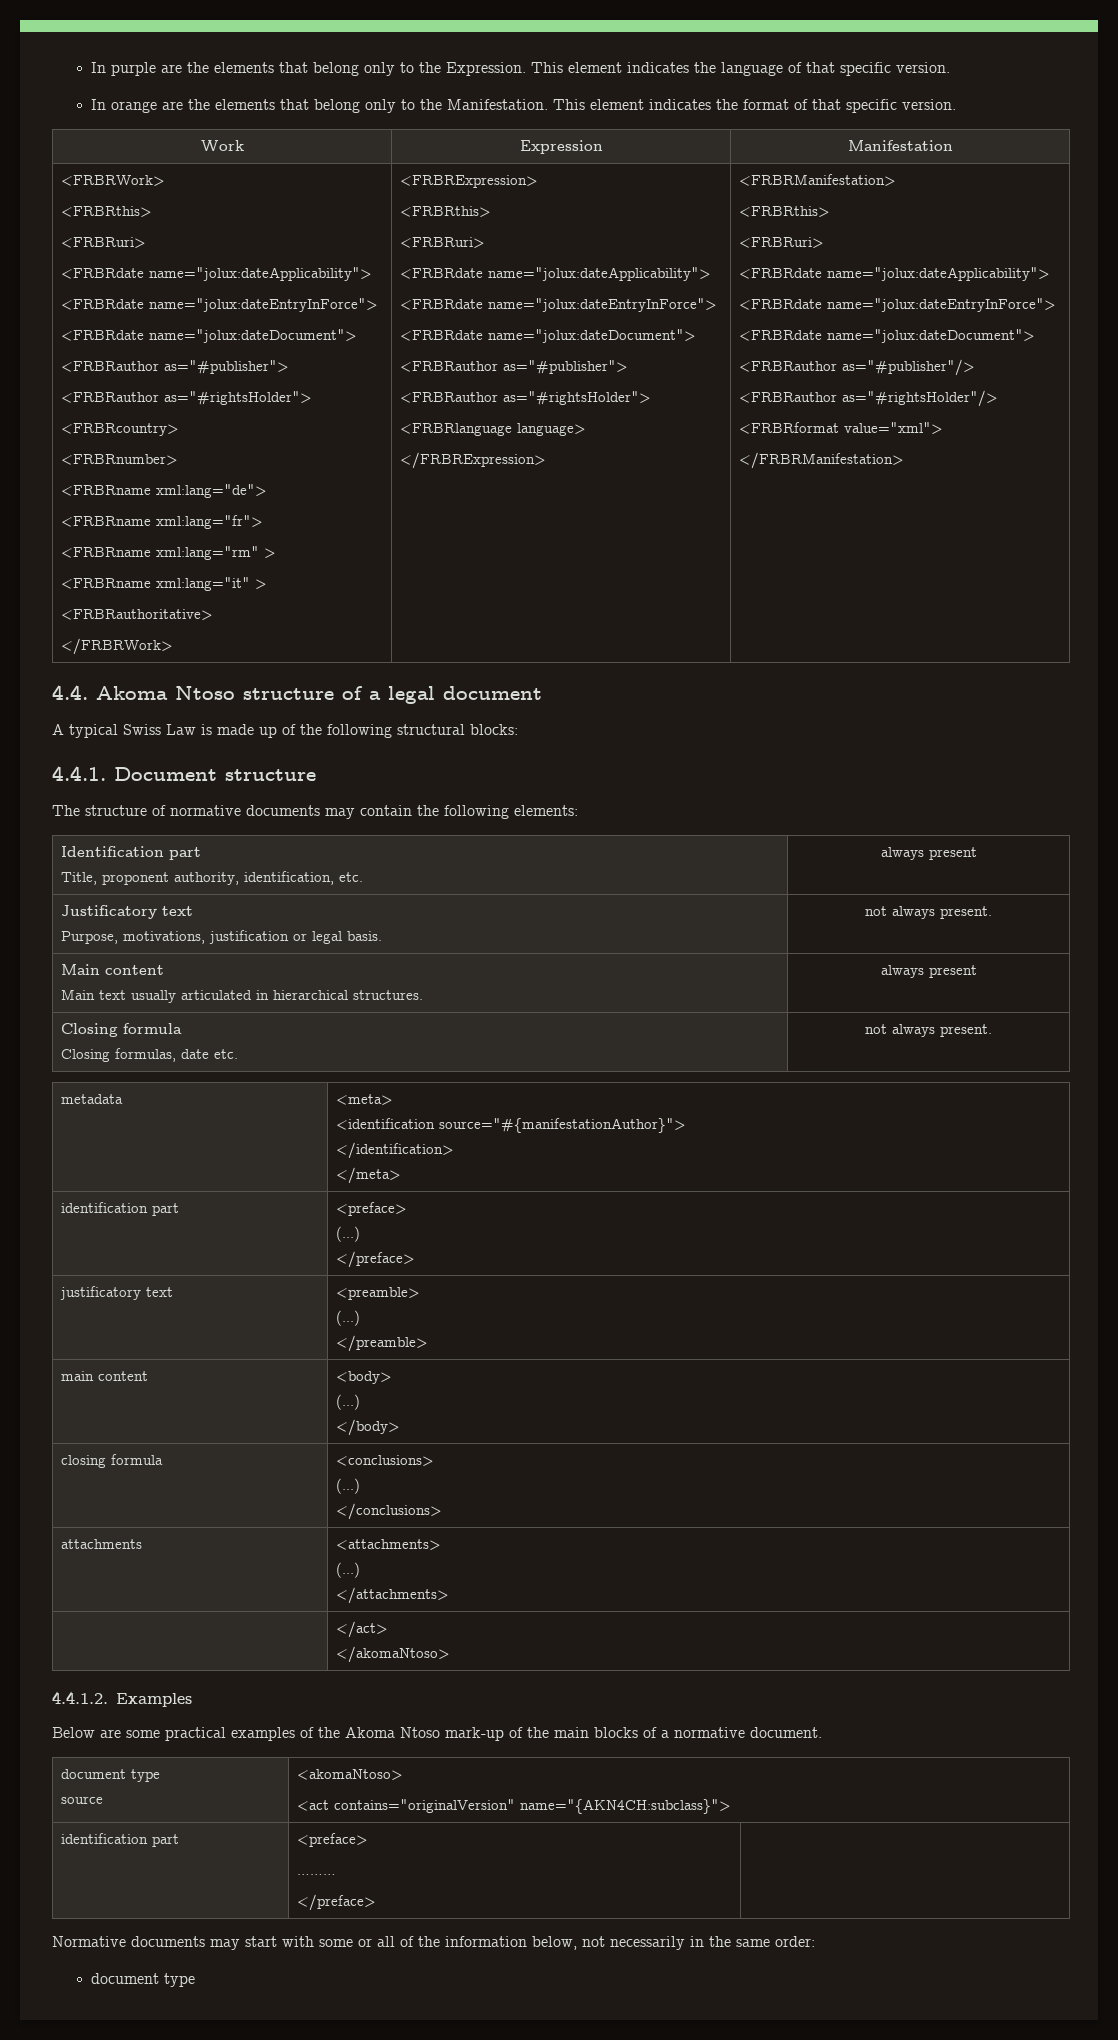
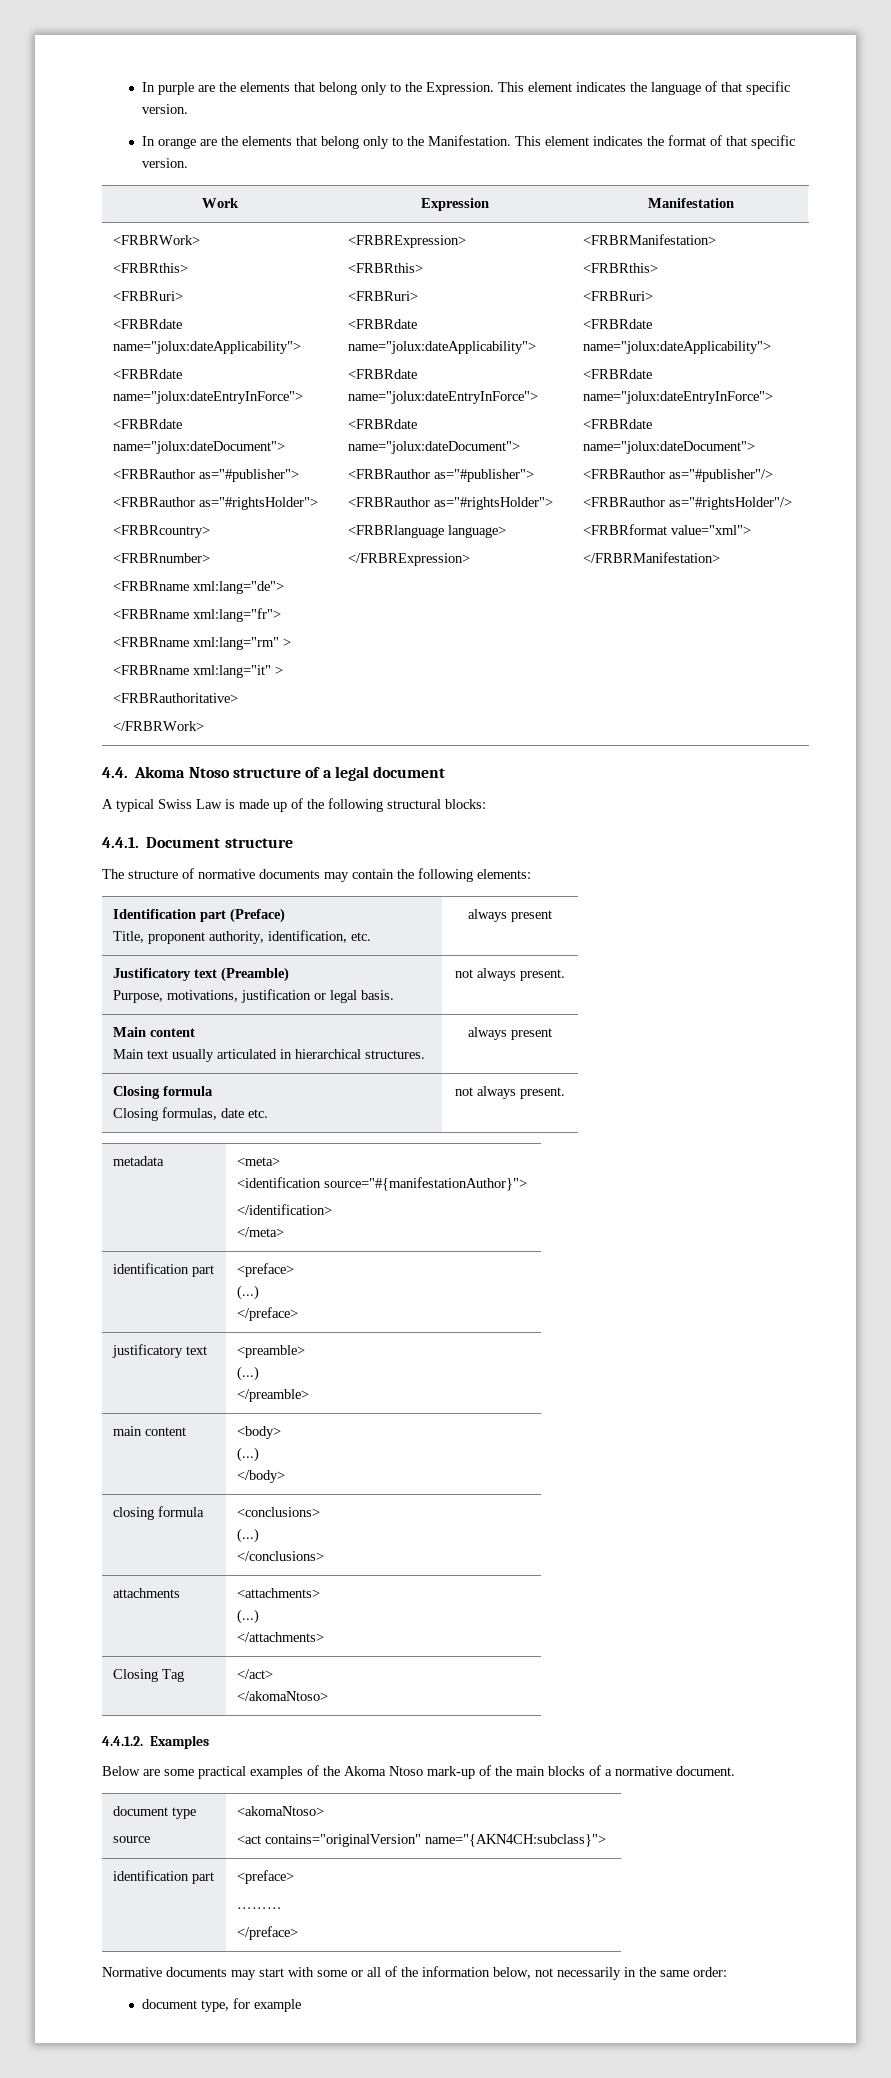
- Identification part
+ Identification part (Preface)
- Justificatory text
+ Justificatory text (Preamble)
- | </act>
+ Closing Tag | </act>
  Normative documents may start with some or all of the information below, not necessarily in the same order:
- document type
+ document type, for example

